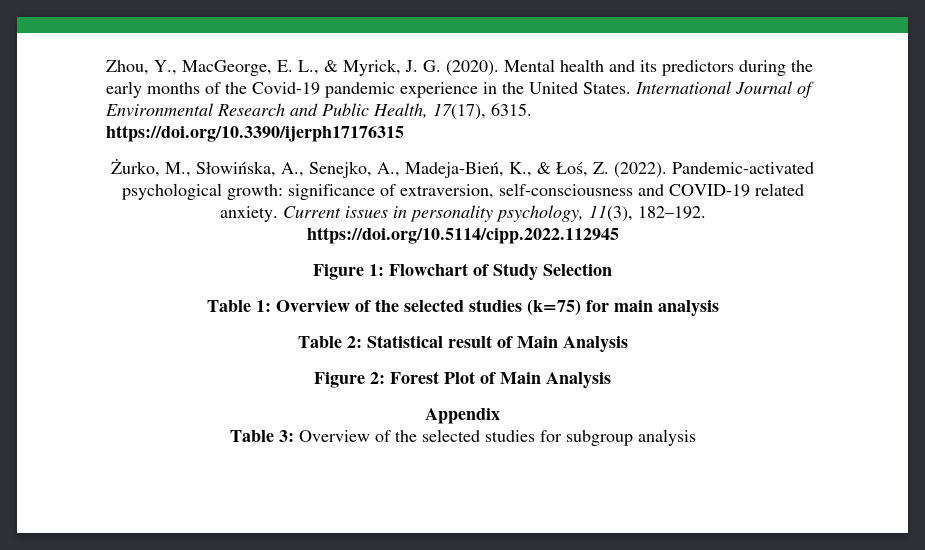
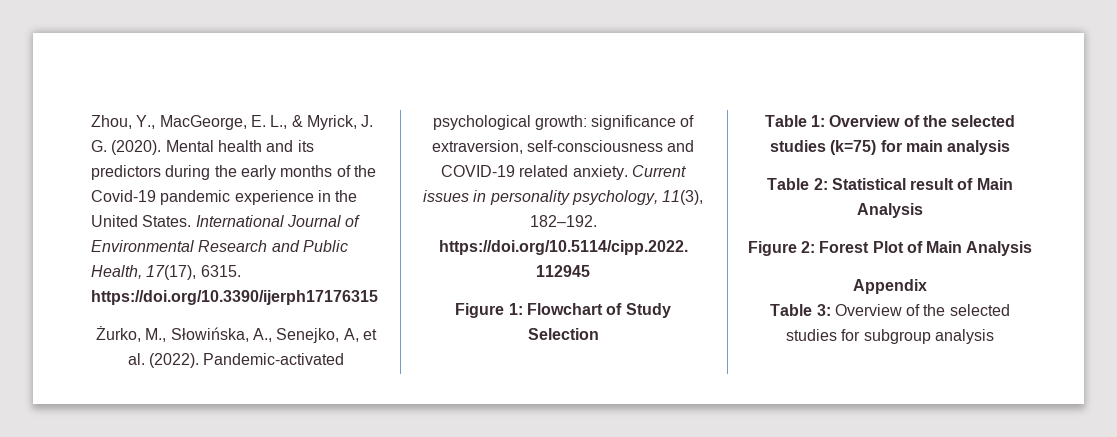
- Żurko, M., Słowińska, A., Senejko, A., Madeja-Bień, K., & Łoś, Z. (2022).
+ Żurko, M., Słowińska, A., Senejko, A, et al. (2022).

